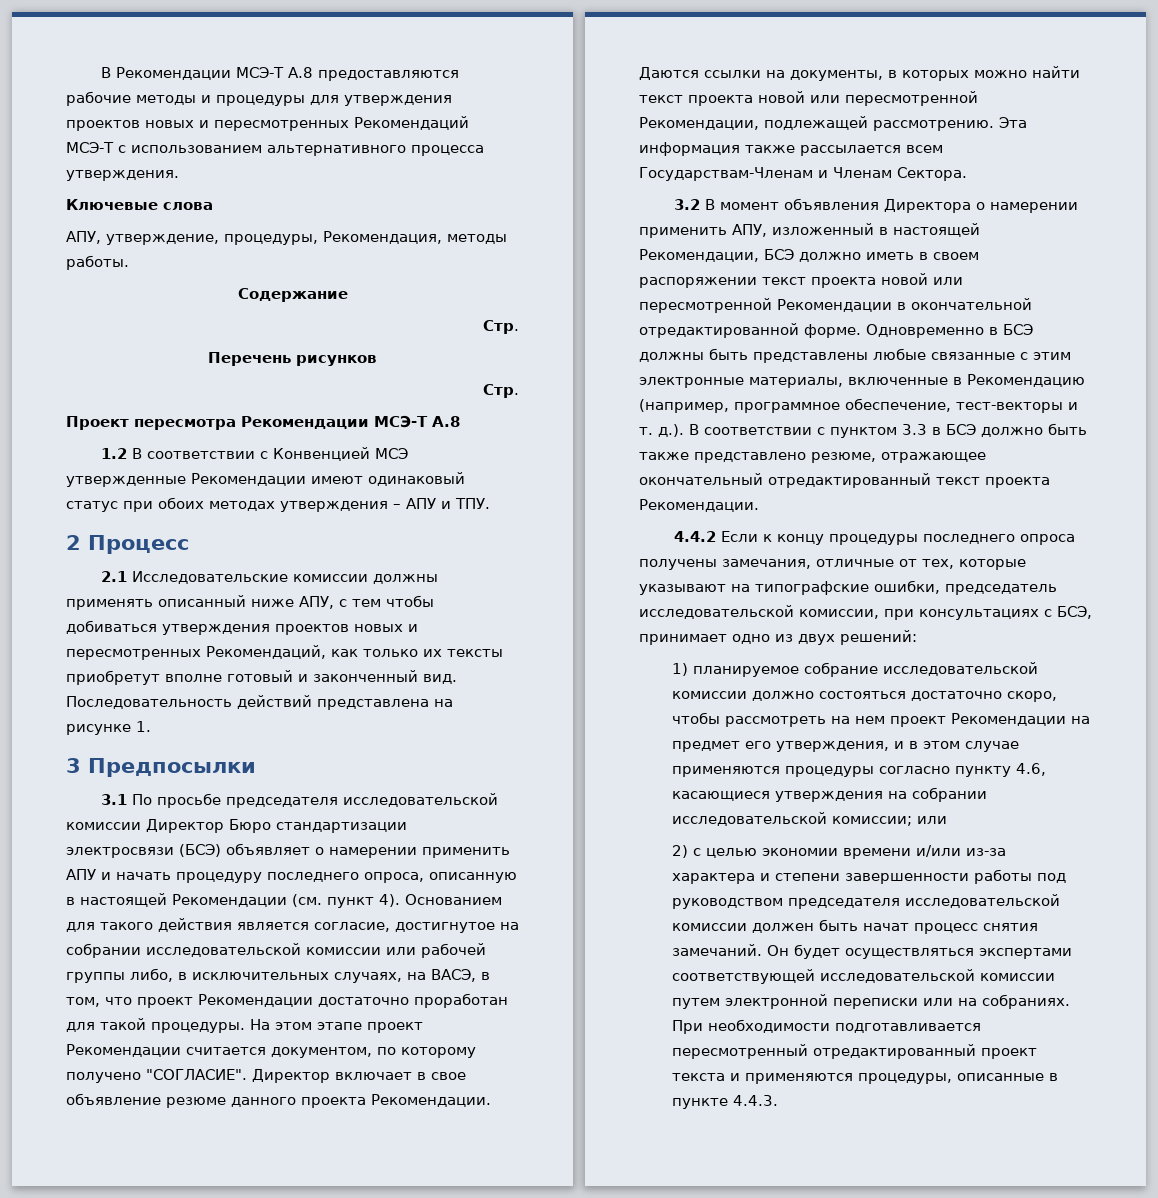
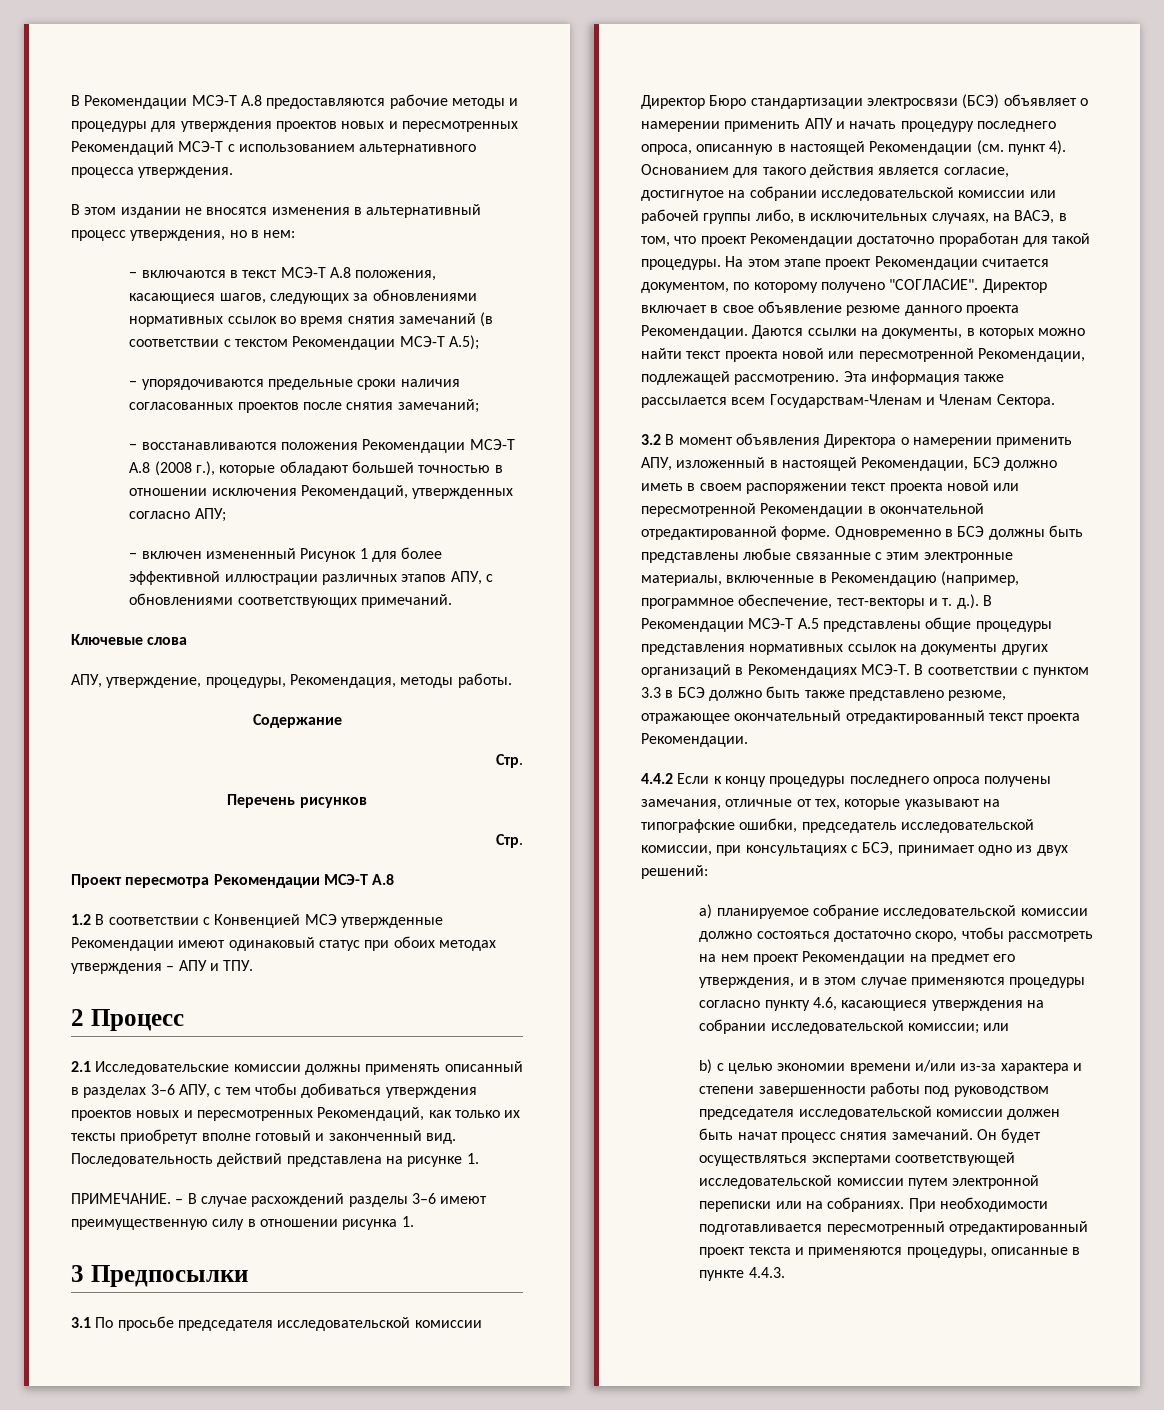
+ В этом издании не вносятся изменения в альтернативный процесс утверждения, но в нем:
+ − включаются в текст МСЭ-Т A.8 положения, касающиеся шагов, следующих за обновлениями нормативных ссылок во время снятия замечаний (в соответствии с текстом Рекомендации МСЭ-T A.5);
+ − упорядочиваются предельные сроки наличия согласованных проектов после снятия замечаний;
+ − восстанавливаются положения Рекомендации МСЭ-T A.8 (2008 г.), которые обладают большей точностью в отношении исключения Рекомендаций, утвержденных согласно АПУ;
+ − включен измененный Рисунок 1 для более эффективной иллюстрации различных этапов АПУ, с обновлениями соответствующих примечаний.
- 2.1 Исследовательские комиссии должны применять описанный ниже АПУ, с тем чтобы добиваться утверждения проектов новых и пересмотренных Рекомендаций, как только их тексты приобретут вполне готовый и законченный вид.
+ 2.1 Исследовательские комиссии должны применять описанный в разделах 3–6 АПУ, с тем чтобы добиваться утверждения проектов новых и пересмотренных Рекомендаций, как только их тексты приобретут вполне готовый и законченный вид.
+ ПРИМЕЧАНИЕ. – В случае расхождений разделы 3–6 имеют преимущественную силу в отношении рисунка 1.
- Одновременно в БСЭ должны быть представлены любые связанные с этим электронные материалы, включенные в Рекомендацию (например, программное обеспечение, тест-векторы и т. д.). В соответствии с пунктом 3.3 в БСЭ должно быть также представлено резюме, отражающее окончательный отредактированный текст проекта Рекомендации.
+ Одновременно в БСЭ должны быть представлены любые связанные с этим электронные материалы, включенные в Рекомендацию (например, программное обеспечение, тест-векторы и т. д.). В Рекомендации МСЭ-T A.5 представлены общие процедуры представления нормативных ссылок на документы других организаций в Рекомендациях МСЭ-T. В соответствии с пунктом 3.3 в БСЭ должно быть также представлено резюме, отражающее окончательный отредактированный текст проекта Рекомендации.
- 1) планируемое собрание исследовательской комиссии должно состояться достаточно скоро, чтобы рассмотреть на нем проект Рекомендации на предмет его утверждения, и в этом случае применяются процедуры согласно пункту 4.6, касающиеся утверждения на собрании исследовательской комиссии; или
+ a) планируемое собрание исследовательской комиссии должно состояться достаточно скоро, чтобы рассмотреть на нем проект Рекомендации на предмет его утверждения, и в этом случае применяются процедуры согласно пункту 4.6, касающиеся утверждения на собрании исследовательской комиссии; или
- 2) с целью экономии времени и/или из-за характера и степени завершенности работы под руководством председателя исследовательской комиссии должен быть начат процесс снятия замечаний.
+ b) с целью экономии времени и/или из-за характера и степени завершенности работы под руководством председателя исследовательской комиссии должен быть начат процесс снятия замечаний.

